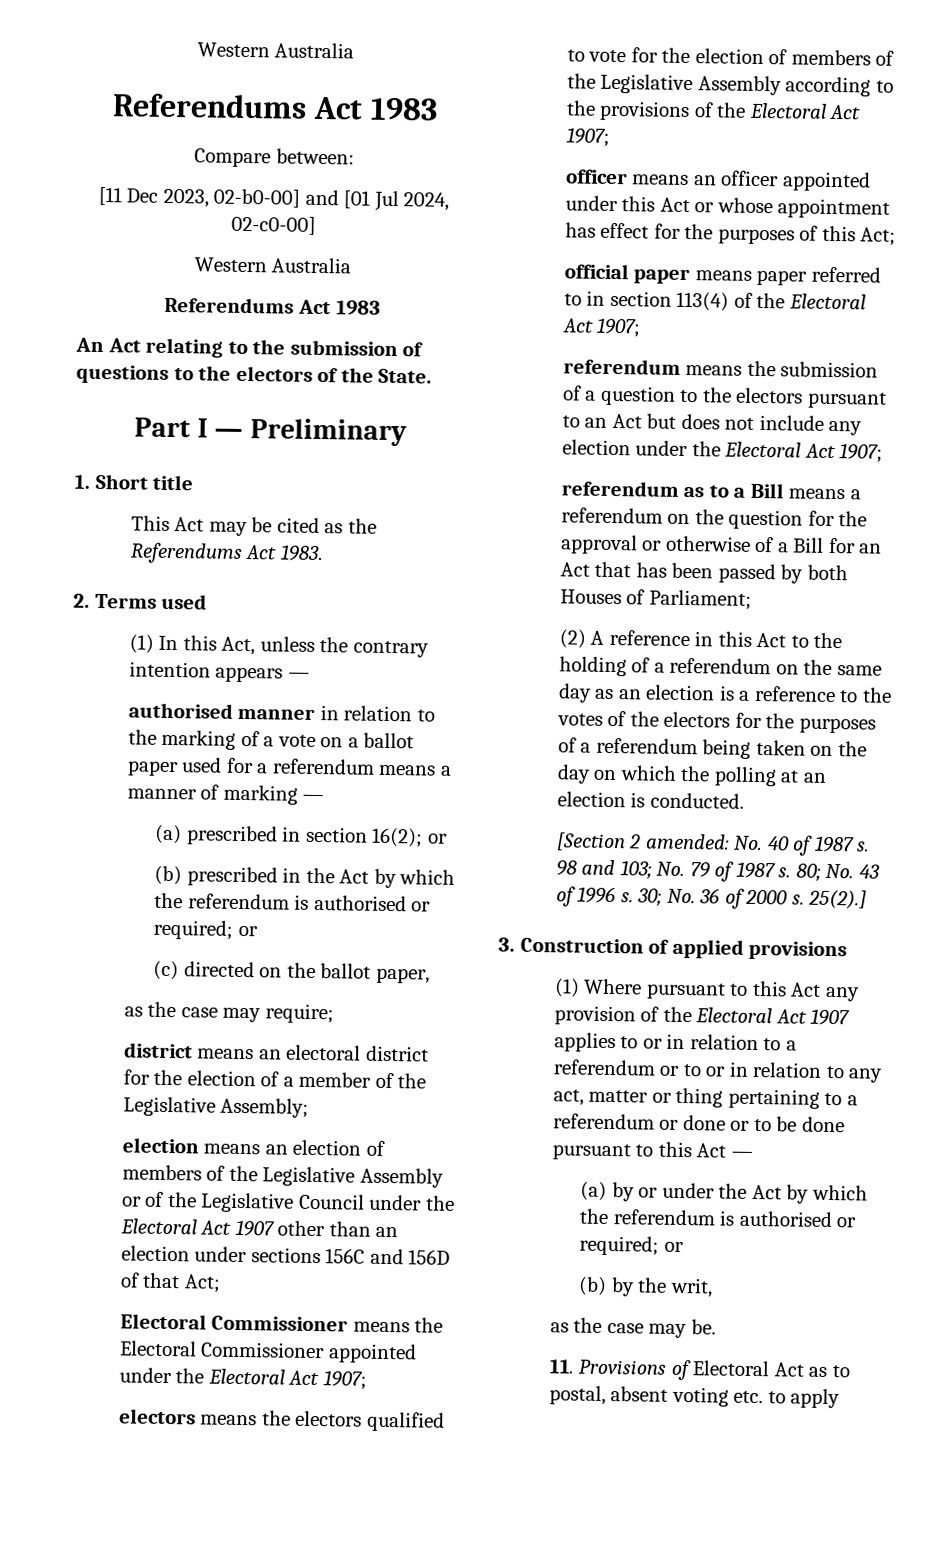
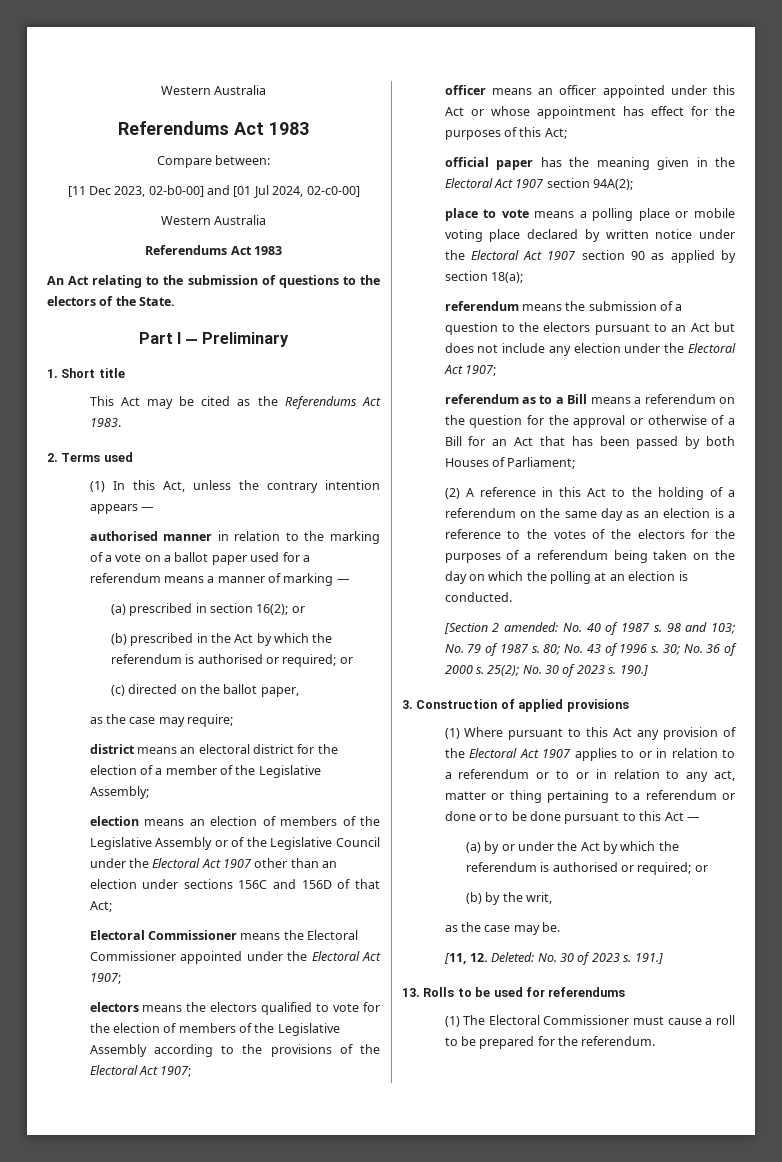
- official paper means paper referred to in section 113(4) of the Electoral Act 1907;
+ official paper has the meaning given in the Electoral Act 1907 section 94A(2);
+ place to vote means a polling place or mobile voting place declared by written notice under the Electoral Act 1907 section 90 as applied by section 18(a);
- 25(2).]
+ 25(2); No. 30 of 2023 s. 190.]
- 11. Provisions of Electoral Act as to postal, absent voting etc. to apply
+ [11, 12. Deleted: No. 30 of 2023 s. 191.]
+ 13. Rolls to be used for referendums
+ (1) The Electoral Commissioner must cause a roll to be prepared for the referendum.

